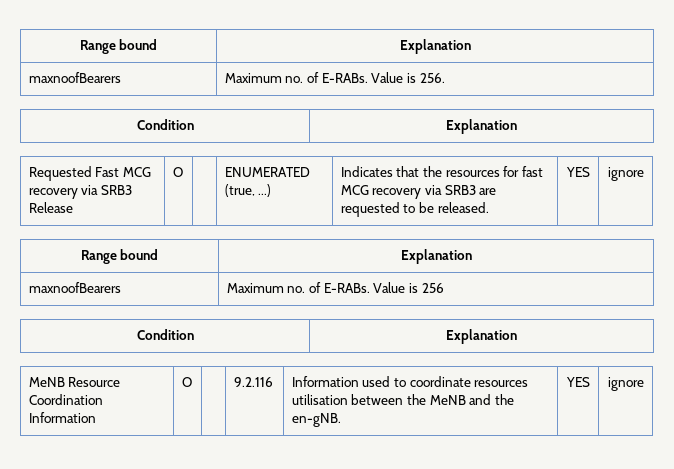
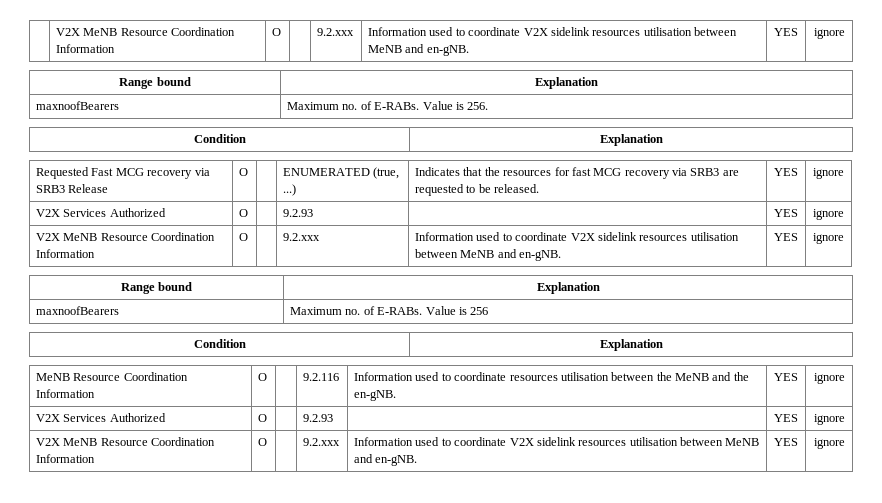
+ | V2X MeNB Resource Coordination Information | O | | 9.2.xxx | Information used to coordinate V2X sidelink resources utilisation between MeNB and en-gNB. | YES | ignore
  Requested Fast MCG recovery via SRB3 Release | O | | ENUMERATED (true, ...) | Indicates that the resources for fast MCG recovery via SRB3 are requested to be released. | YES | ignore
+ V2X Services Authorized | O | | 9.2.93 | | YES | ignore
+ V2X MeNB Resource Coordination Information | O | | 9.2.xxx | Information used to coordinate V2X sidelink resources utilisation between MeNB and en-gNB. | YES | ignore
  MeNB Resource Coordination Information | O | | 9.2.116 | Information used to coordinate resources utilisation between the MeNB and the en-gNB. | YES | ignore
+ V2X Services Authorized | O | | 9.2.93 | | YES | ignore
+ V2X MeNB Resource Coordination Information | O | | 9.2.xxx | Information used to coordinate V2X sidelink resources utilisation between MeNB and en-gNB. | YES | ignore

